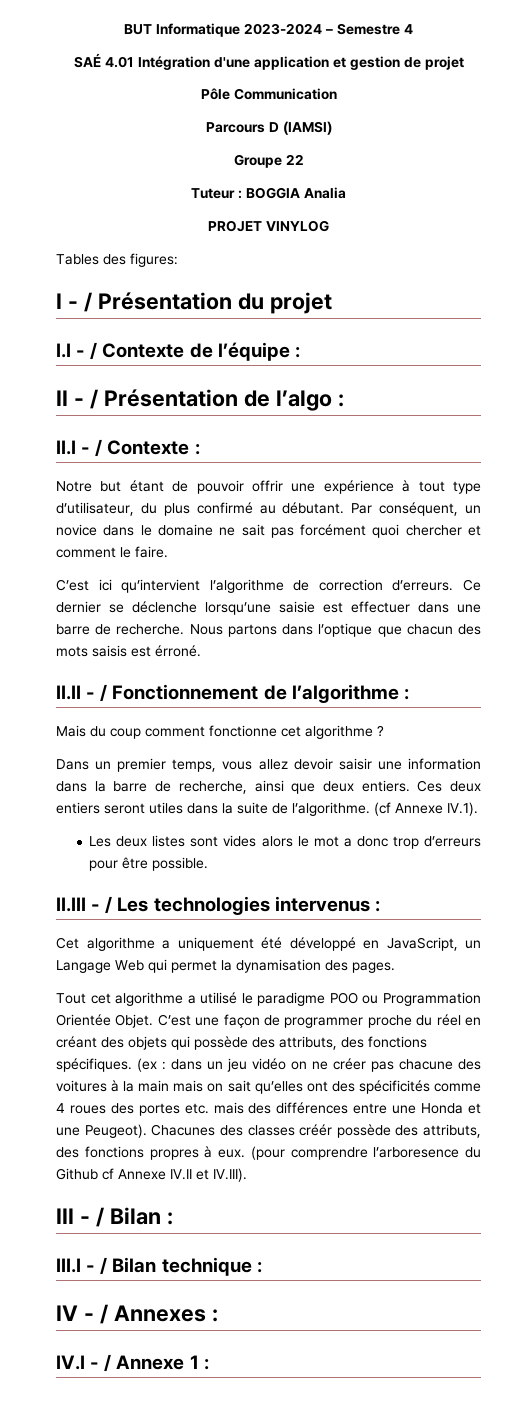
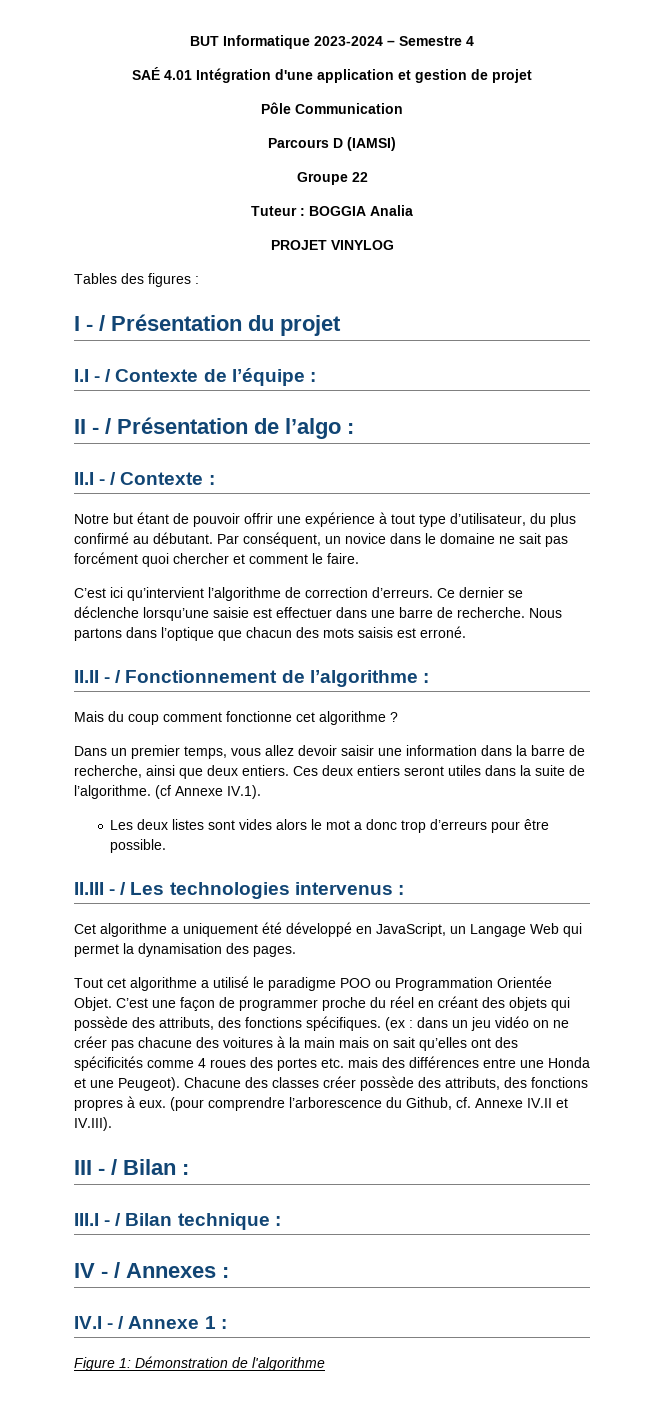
- Tables des figures:
+ Tables des figures :
- Nous partons dans l’optique que chacun des mots saisis est érroné.
+ Nous partons dans l’optique que chacun des mots saisis est erroné.
- Chacunes des classes créér possède des attributs, des fonctions propres à eux.
+ Chacune des classes créer possède des attributs, des fonctions propres à eux.
- (pour comprendre l’arboresence du Github cf Annexe IV.II et IV.III).
+ (pour comprendre l’arborescence du Github, cf. Annexe IV.II et IV.III).
+ Figure 1: Démonstration de l'algorithme

